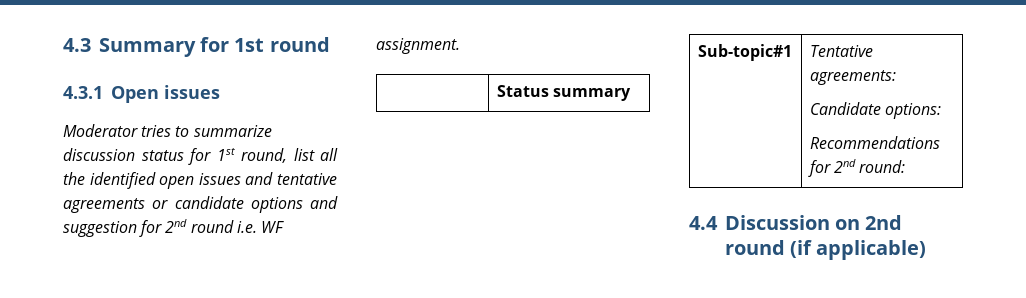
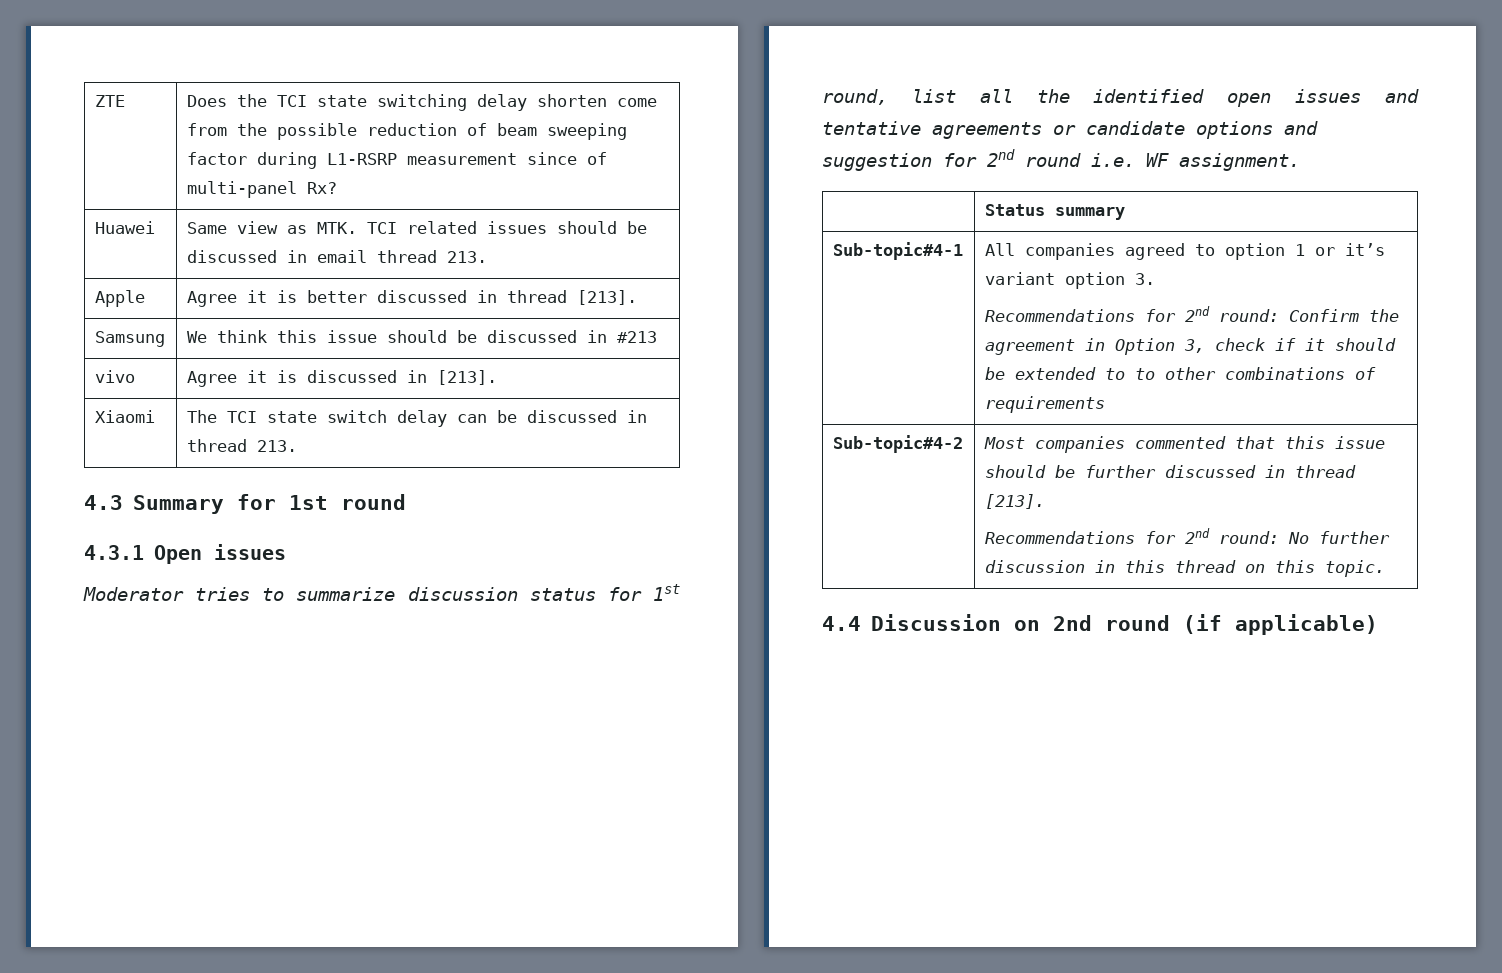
+ ZTE | Does the TCI state switching delay shorten come from the possible reduction of beam sweeping factor during L1-RSRP measurement since of multi-panel Rx?
+ Huawei | Same view as MTK. TCI related issues should be discussed in email thread 213.
+ Apple | Agree it is better discussed in thread [213].
+ Samsung | We think this issue should be discussed in #213
+ vivo | Agree it is discussed in [213].
+ Xiaomi | The TCI state switch delay can be discussed in thread 213.
- Sub-topic#1 | Tentative agreements:
- Candidate options:
- Recommendations for 2nd round:
+ Sub-topic#4-1 | All companies agreed to option 1 or it’s variant option 3.
+ Recommendations for 2nd round: Confirm the agreement in Option 3, check if it should be extended to to other combinations of requirements
+ Sub-topic#4-2 | Most companies commented that this issue should be further discussed in thread [213].
+ Recommendations for 2nd round: No further discussion in this thread on this topic.

